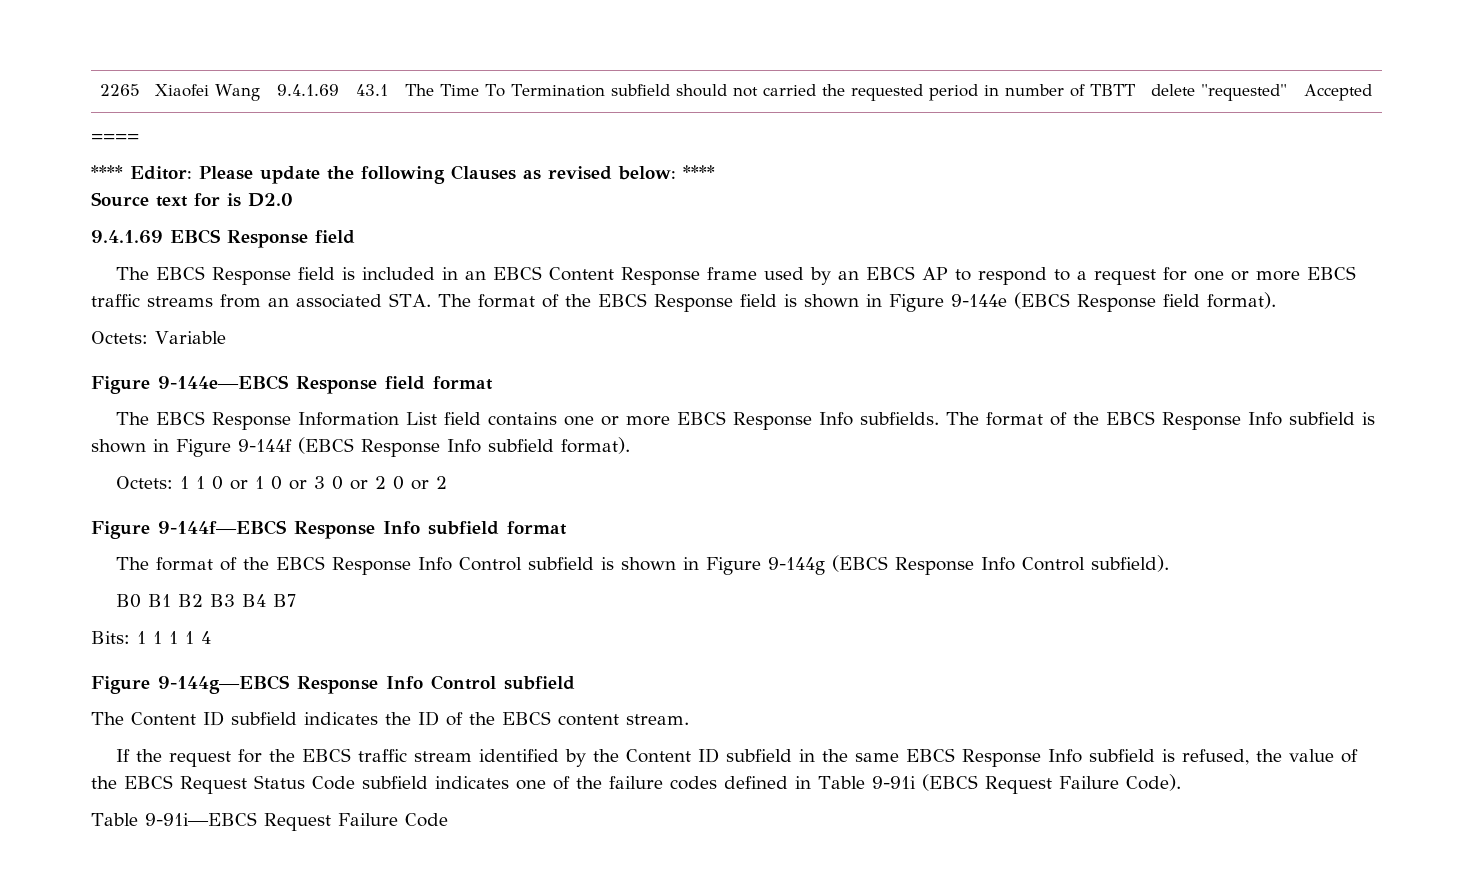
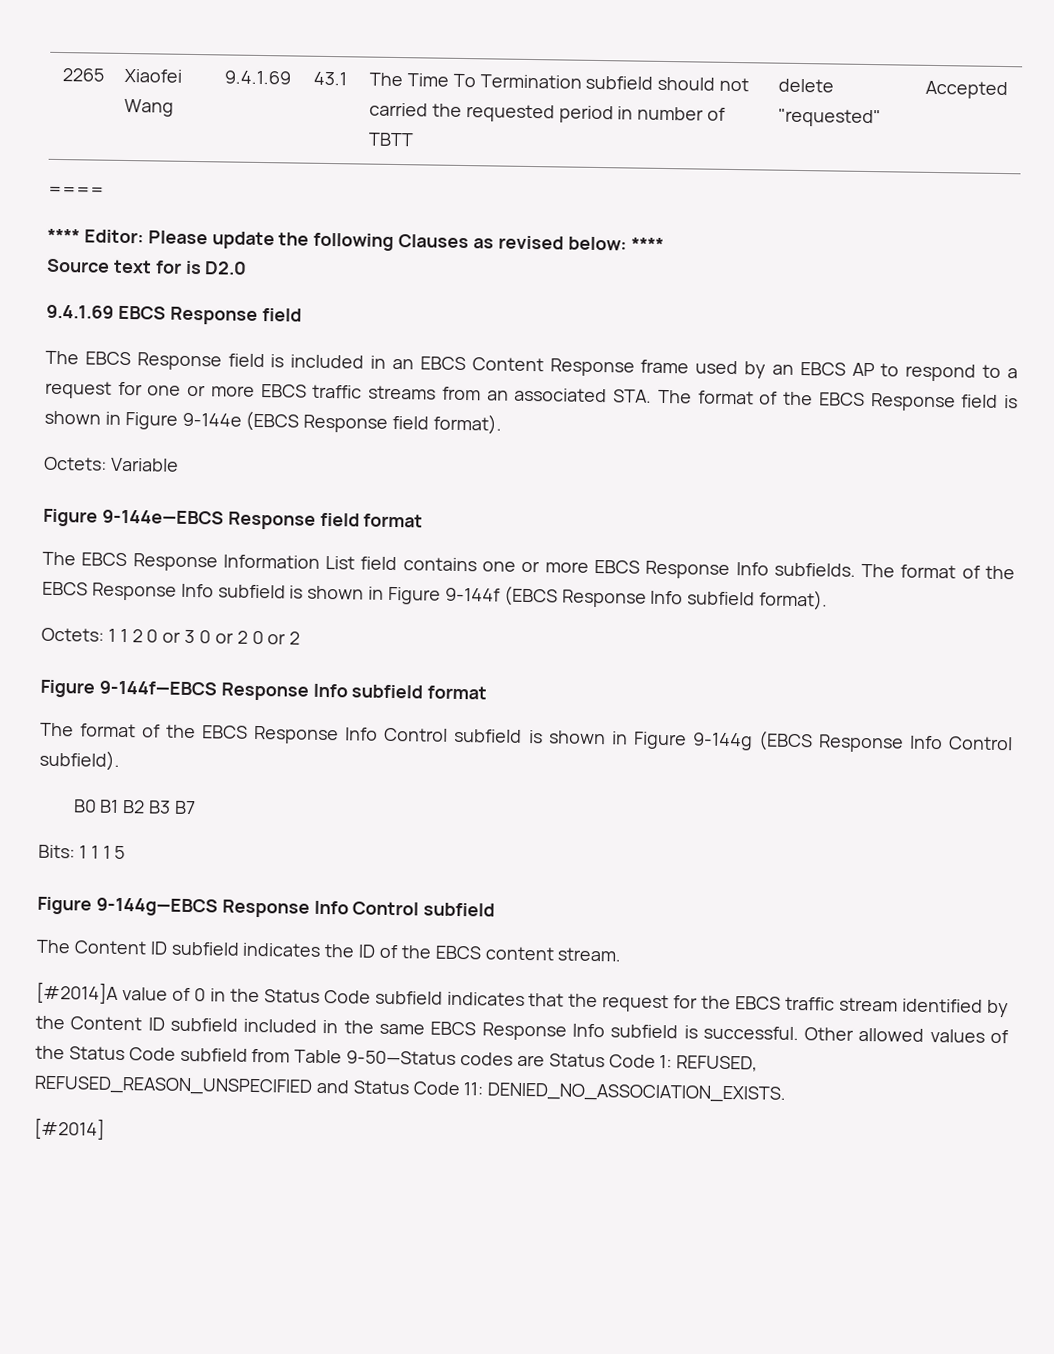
- Octets: 1 1 0 or 1 0 or 3 0 or 2 0 or 2
+ Octets: 1 1 2 0 or 3 0 or 2 0 or 2
- B0 B1 B2 B3 B4 B7
+ B0 B1 B2 B3 B7
- Bits: 1 1 1 1 4
+ Bits: 1 1 1 5
- If the request for the EBCS traffic stream identified by the Content ID subfield in the same EBCS Response Info subfield is refused, the value of the EBCS Request Status Code subfield indicates one of the failure codes defined in Table 9-91i (EBCS Request Failure Code).
- Table 9-91i—EBCS Request Failure Code
+ [#2014]A value of 0 in the Status Code subfield indicates that the request for the EBCS traffic stream identified by the Content ID subfield included in the same EBCS Response Info subfield is successful. Other allowed values of the Status Code subfield from Table 9-50—Status codes are Status Code 1: REFUSED, REFUSED_REASON_UNSPECIFIED and Status Code 11: DENIED_NO_ASSOCIATION_EXISTS.
+ [#2014]

